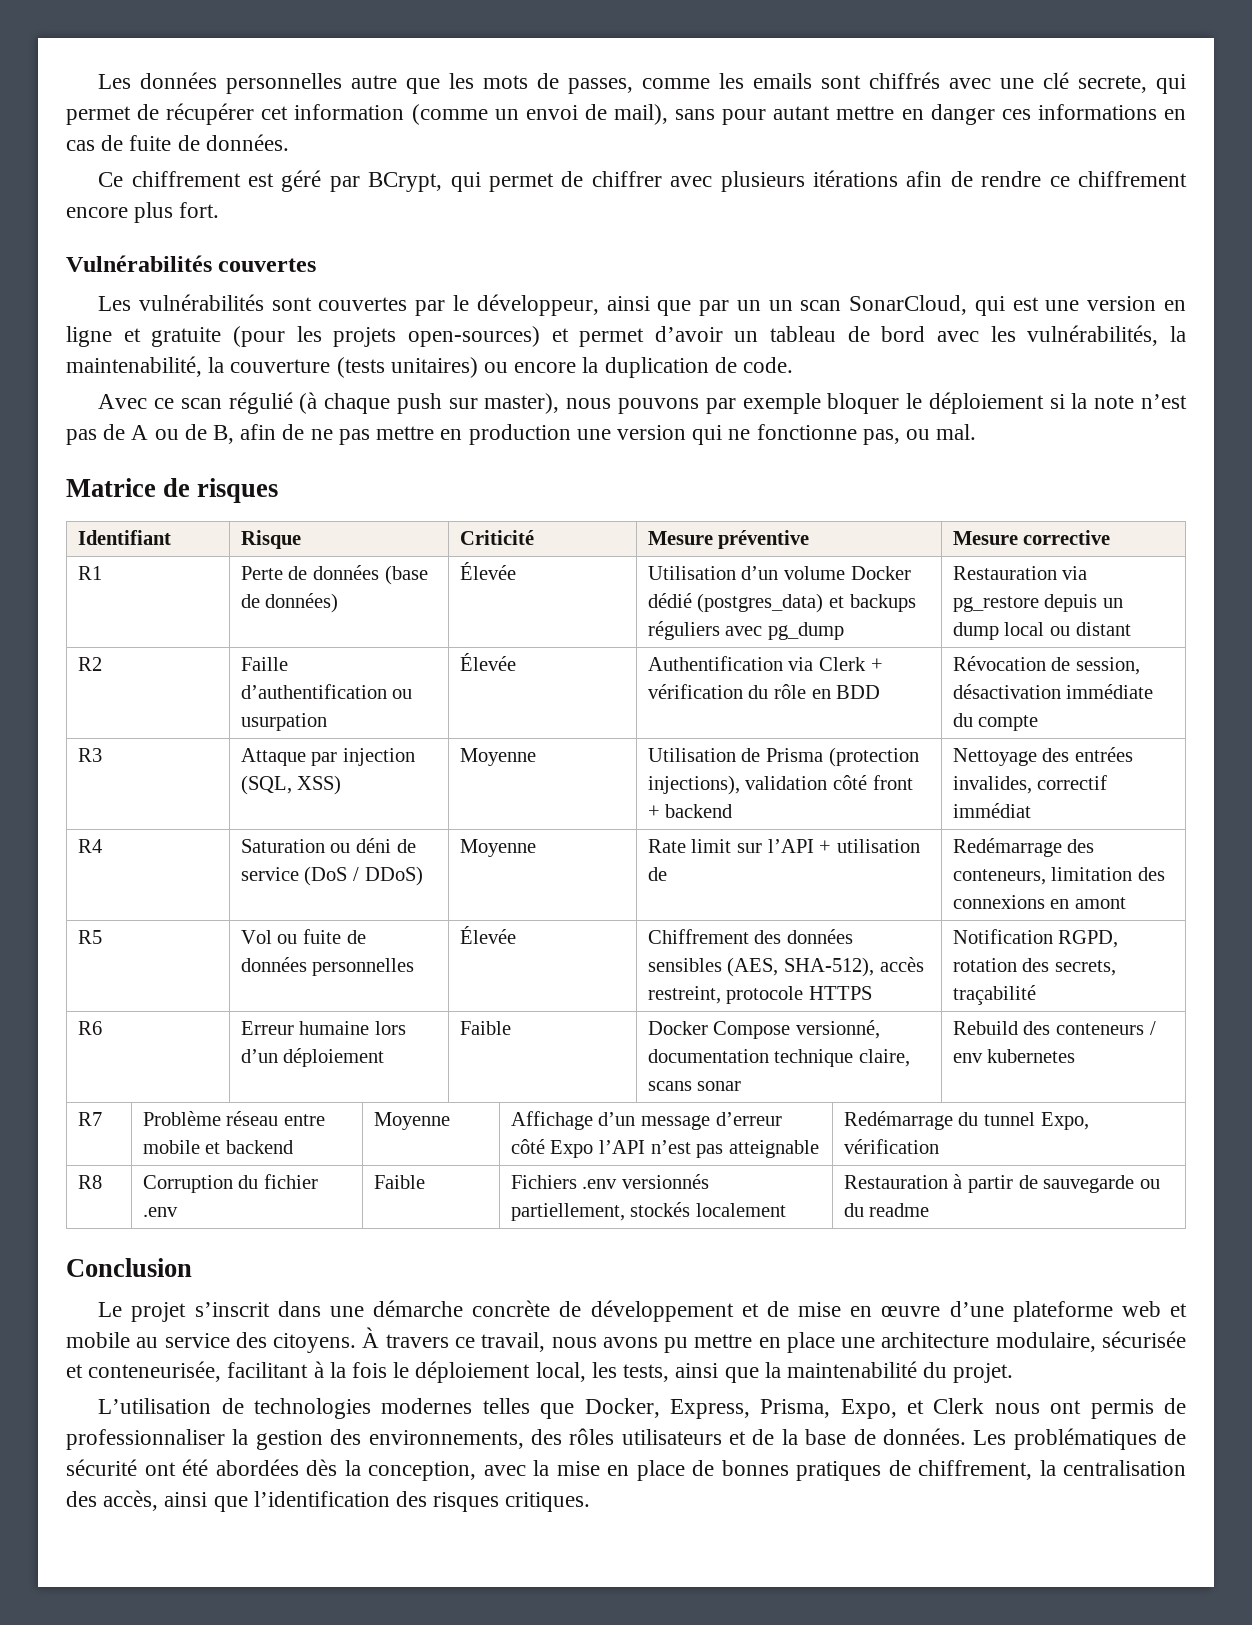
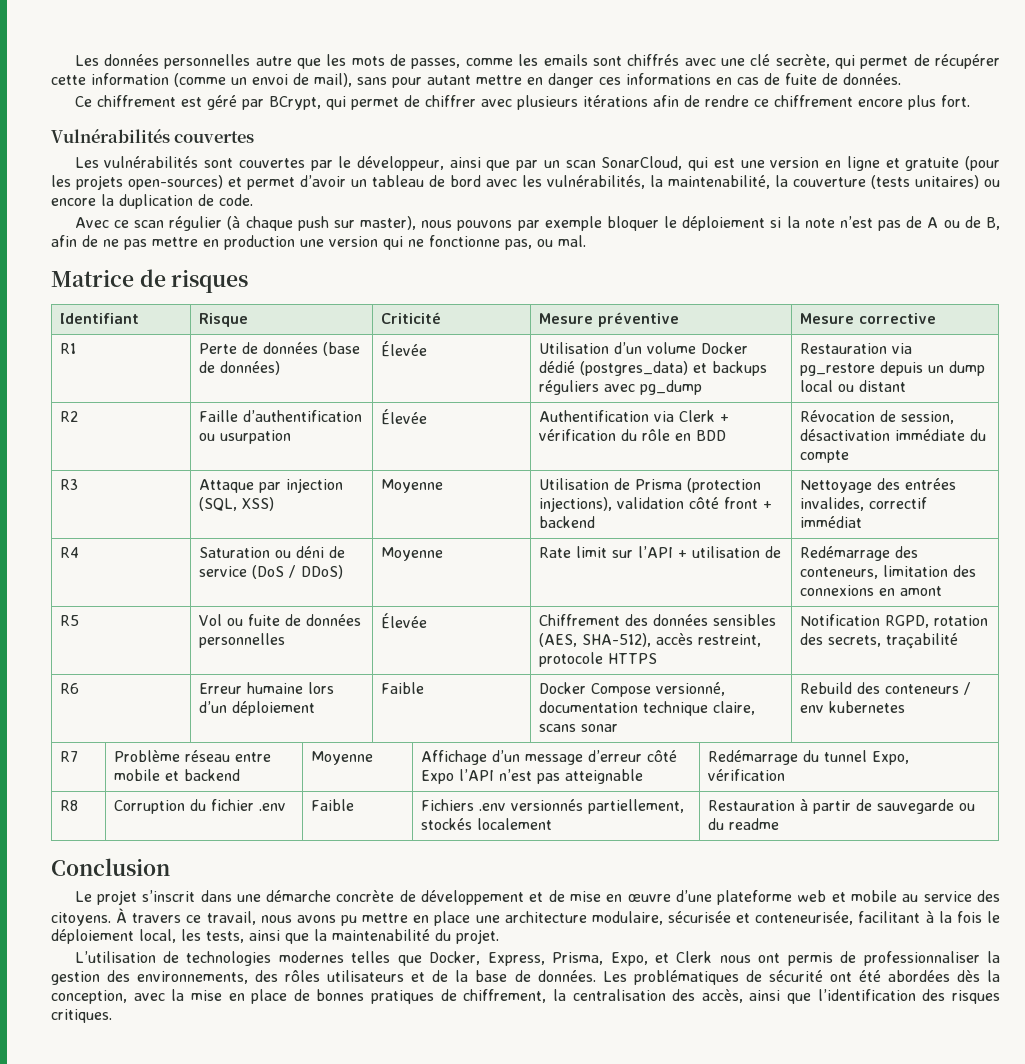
- Les données personnelles autre que les mots de passes, comme les emails sont chiffrés avec une clé secrete, qui permet de récupérer cet information (comme un envoi de mail), sans pour autant mettre en danger ces informations en cas de fuite de données.
+ Les données personnelles autre que les mots de passes, comme les emails sont chiffrés avec une clé secrète, qui permet de récupérer cette information (comme un envoi de mail), sans pour autant mettre en danger ces informations en cas de fuite de données.
- Les vulnérabilités sont couvertes par le développeur, ainsi que par un un scan SonarCloud, qui est une version en ligne et gratuite (pour les projets open-sources) et permet d’avoir un tableau de bord avec les vulnérabilités, la maintenabilité, la couverture (tests unitaires) ou encore la duplication de code.
+ Les vulnérabilités sont couvertes par le développeur, ainsi que par un scan SonarCloud, qui est une version en ligne et gratuite (pour les projets open-sources) et permet d’avoir un tableau de bord avec les vulnérabilités, la maintenabilité, la couverture (tests unitaires) ou encore la duplication de code.
- Avec ce scan régulié (à chaque push sur master), nous pouvons par exemple bloquer le déploiement si la note n’est pas de A ou de B, afin de ne pas mettre en production une version qui ne fonctionne pas, ou mal.
+ Avec ce scan régulier (à chaque push sur master), nous pouvons par exemple bloquer le déploiement si la note n’est pas de A ou de B, afin de ne pas mettre en production une version qui ne fonctionne pas, ou mal.

